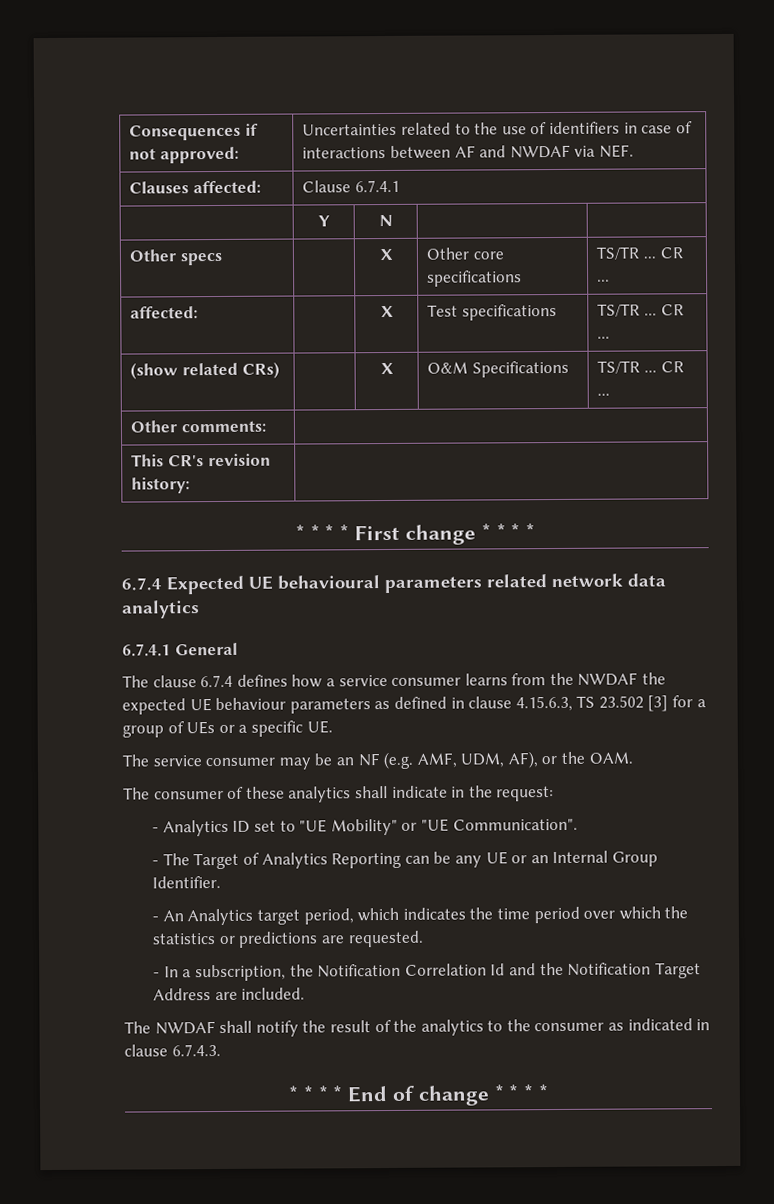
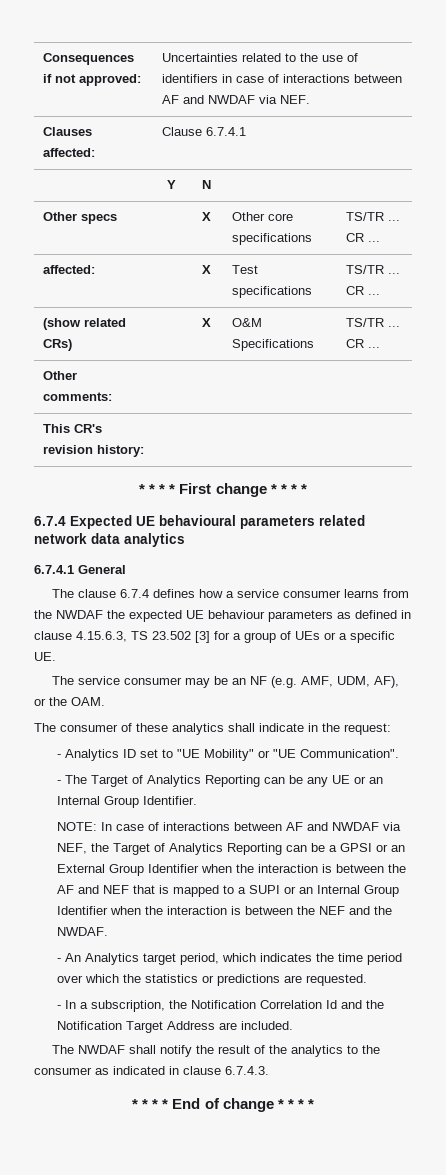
+ NOTE: In case of interactions between AF and NWDAF via NEF, the Target of Analytics Reporting can be a GPSI or an External Group Identifier when the interaction is between the AF and NEF that is mapped to a SUPI or an Internal Group Identifier when the interaction is between the NEF and the NWDAF.

